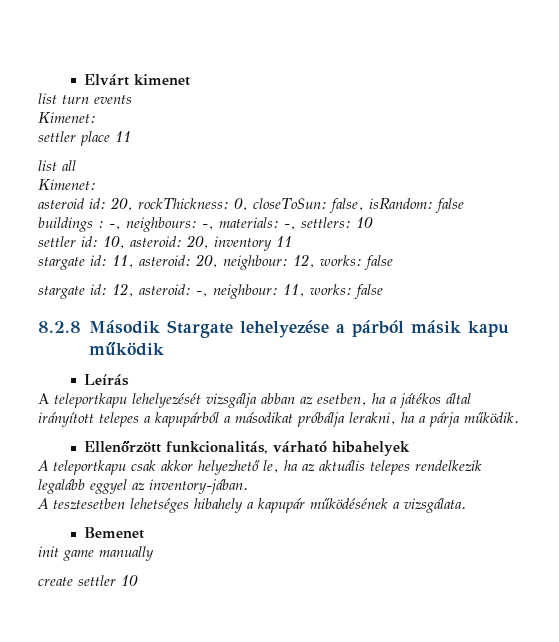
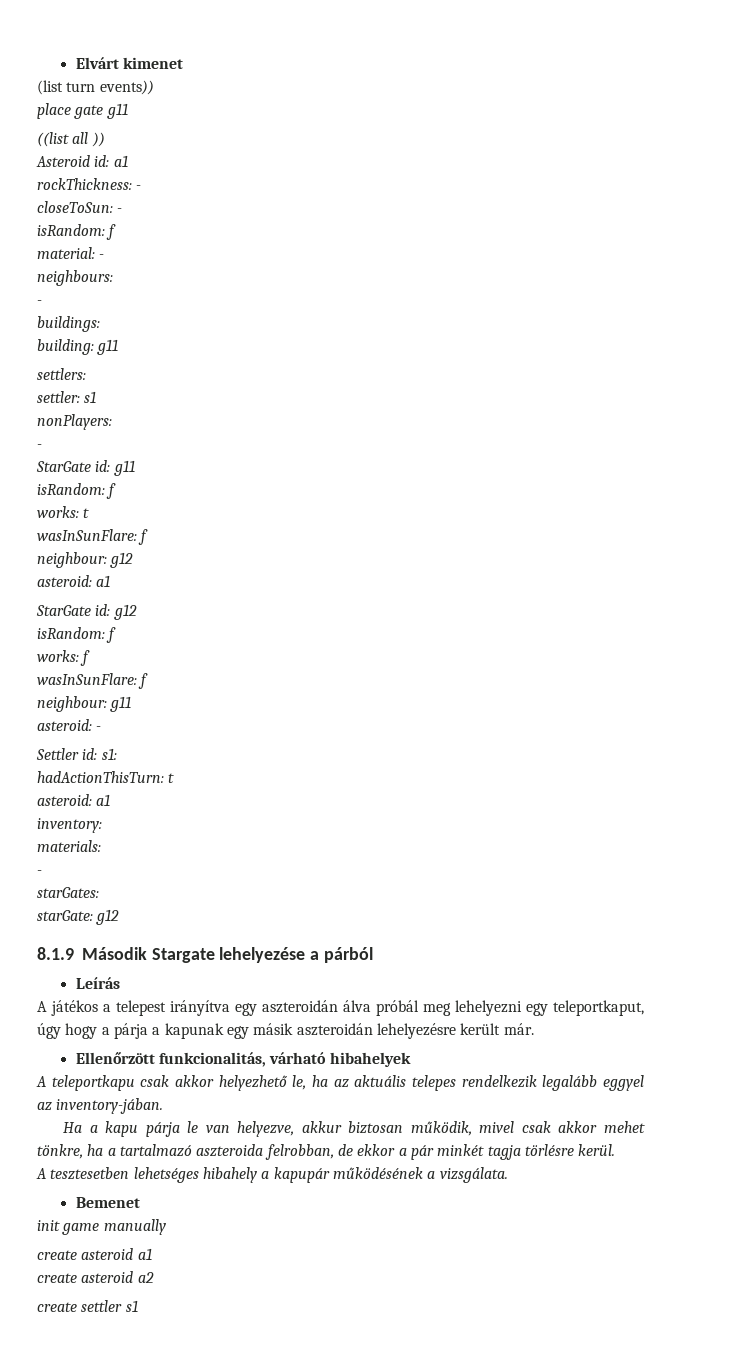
- list turn events
- Kimenet:
- settler place 11
- list all
- Kimenet:
- asteroid id: 20, rockThickness: 0, closeToSun: false, isRandom: false buildings : -, neighbours: -, materials: -, settlers: 10
- settler id: 10, asteroid: 20, inventory 11
- stargate id: 11, asteroid: 20, neighbour: 12, works: false
- stargate id: 12, asteroid: -, neighbour: 11, works: false
- 8.2.8 Második Stargate lehelyezése a párból másik kapu működik
+ (list turn events))
+ place gate g11
+ ((list all ))
+ Asteroid id: a1
+ rockThickness: -
+ closeToSun: -
+ isRandom: f
+ material: -
+ neighbours:
+ -
+ buildings:
+ building: g11
+ settlers:
+ settler: s1
+ nonPlayers:
+ -
+ StarGate id: g11
+ isRandom: f
+ works: t
+ wasInSunFlare: f
+ neighbour: g12
+ asteroid: a1
+ StarGate id: g12
+ isRandom: f
+ works: f
+ wasInSunFlare: f
+ neighbour: g11
+ asteroid: -
+ Settler id: s1:
+ hadActionThisTurn: t
+ asteroid: a1
+ inventory:
+ materials:
+ -
+ starGates:
+ starGate: g12
+ 8.1.9 Második Stargate lehelyezése a párból
- A teleportkapu lehelyezését vizsgálja abban az esetben, ha a játékos által irányított telepes a kapupárból a másodikat próbálja lerakni, ha a párja működik.
+ A játékos a telepest irányítva egy aszteroidán álva próbál meg lehelyezni egy teleportkaput, úgy hogy a párja a kapunak egy másik aszteroidán lehelyezésre került már.
+ Ha a kapu párja le van helyezve, akkur biztosan működik, mivel csak akkor mehet tönkre, ha a tartalmazó aszteroida felrobban, de ekkor a pár minkét tagja törlésre kerül.
+ create asteroid a1
+ create asteroid a2
- create settler 10
+ create settler s1

